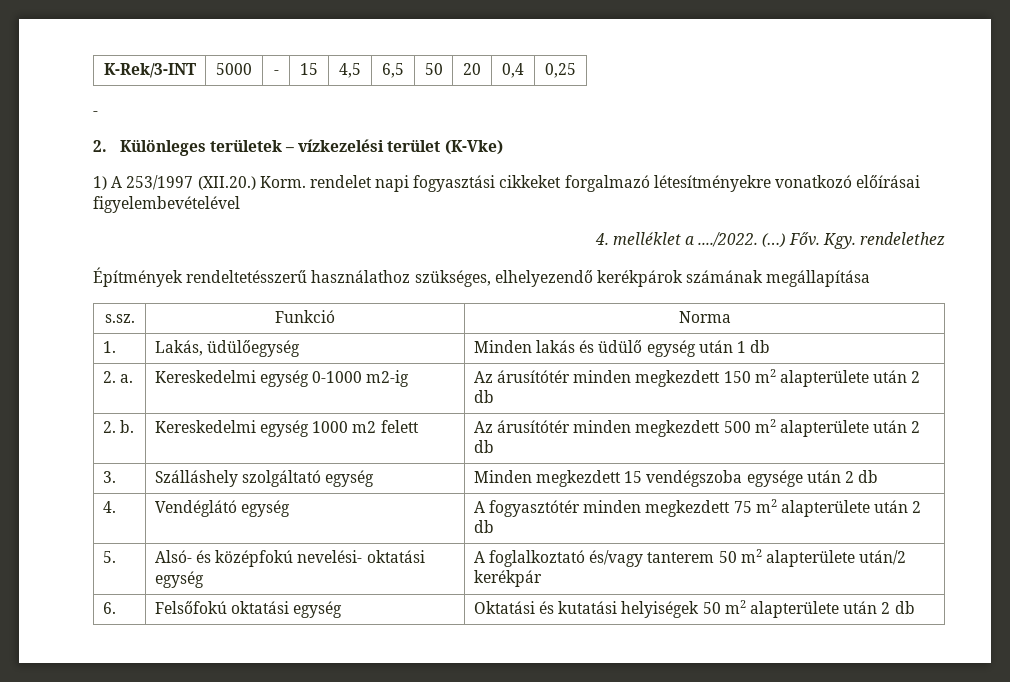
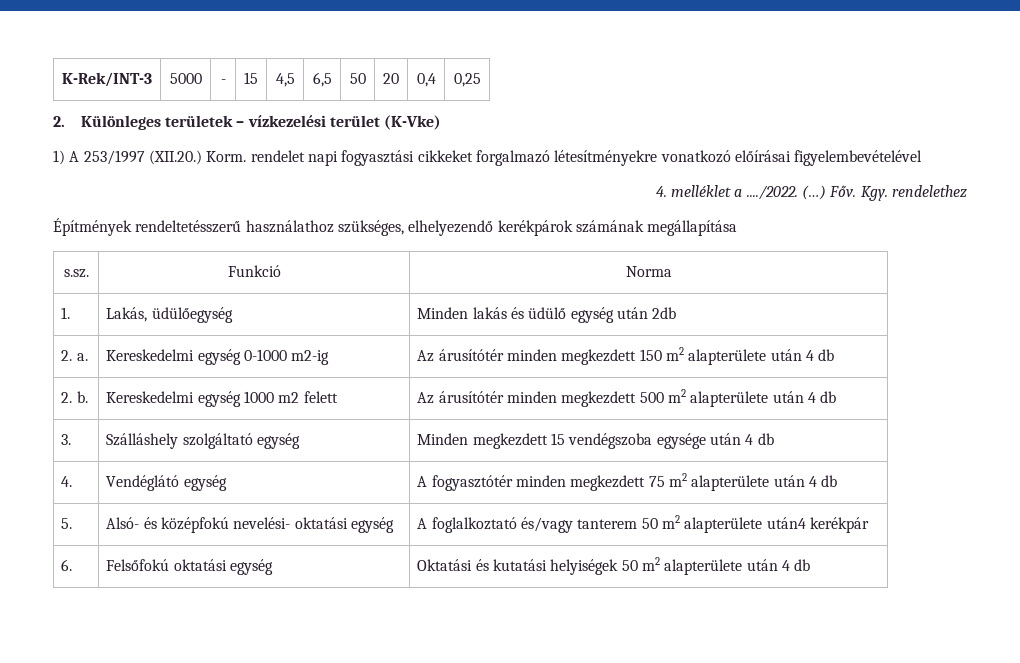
- K-Rek/3-INT | 5000 | - | 15 | 4,5 | 6,5 | 50 | 20 | 0,4 | 0,25
- -
+ K-Rek/INT-3 | 5000 | - | 15 | 4,5 | 6,5 | 50 | 20 | 0,4 | 0,25
- 1. | Lakás, üdülőegység | Minden lakás és üdülő egység után 1 db
+ 1. | Lakás, üdülőegység | Minden lakás és üdülő egység után 2db
- 2. a. | Kereskedelmi egység 0-1000 m2-ig | Az árusítótér minden megkezdett 150 m2 alapterülete után 2 db
+ 2. a. | Kereskedelmi egység 0-1000 m2-ig | Az árusítótér minden megkezdett 150 m2 alapterülete után 4 db
- 2. b. | Kereskedelmi egység 1000 m2 felett | Az árusítótér minden megkezdett 500 m2 alapterülete után 2 db
+ 2. b. | Kereskedelmi egység 1000 m2 felett | Az árusítótér minden megkezdett 500 m2 alapterülete után 4 db
- 3. | Szálláshely szolgáltató egység | Minden megkezdett 15 vendégszoba egysége után 2 db
+ 3. | Szálláshely szolgáltató egység | Minden megkezdett 15 vendégszoba egysége után 4 db
- 4. | Vendéglátó egység | A fogyasztótér minden megkezdett 75 m2 alapterülete után 2 db
+ 4. | Vendéglátó egység | A fogyasztótér minden megkezdett 75 m2 alapterülete után 4 db
- 5. | Alsó- és középfokú nevelési- oktatási egység | A foglalkoztató és/vagy tanterem 50 m2 alapterülete után/2 kerékpár
+ 5. | Alsó- és középfokú nevelési- oktatási egység | A foglalkoztató és/vagy tanterem 50 m2 alapterülete után4 kerékpár
- 6. | Felsőfokú oktatási egység | Oktatási és kutatási helyiségek 50 m2 alapterülete után 2 db
+ 6. | Felsőfokú oktatási egység | Oktatási és kutatási helyiségek 50 m2 alapterülete után 4 db

